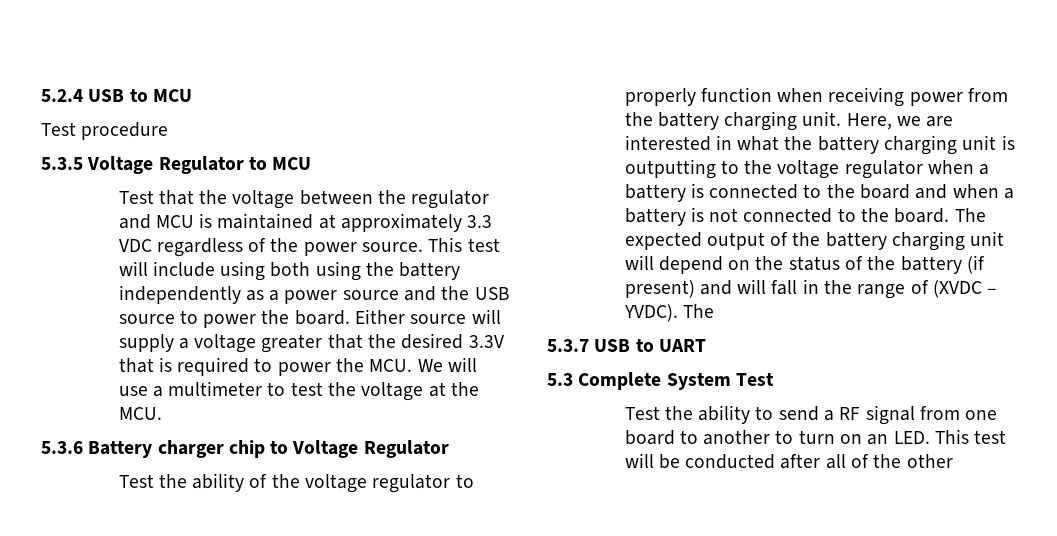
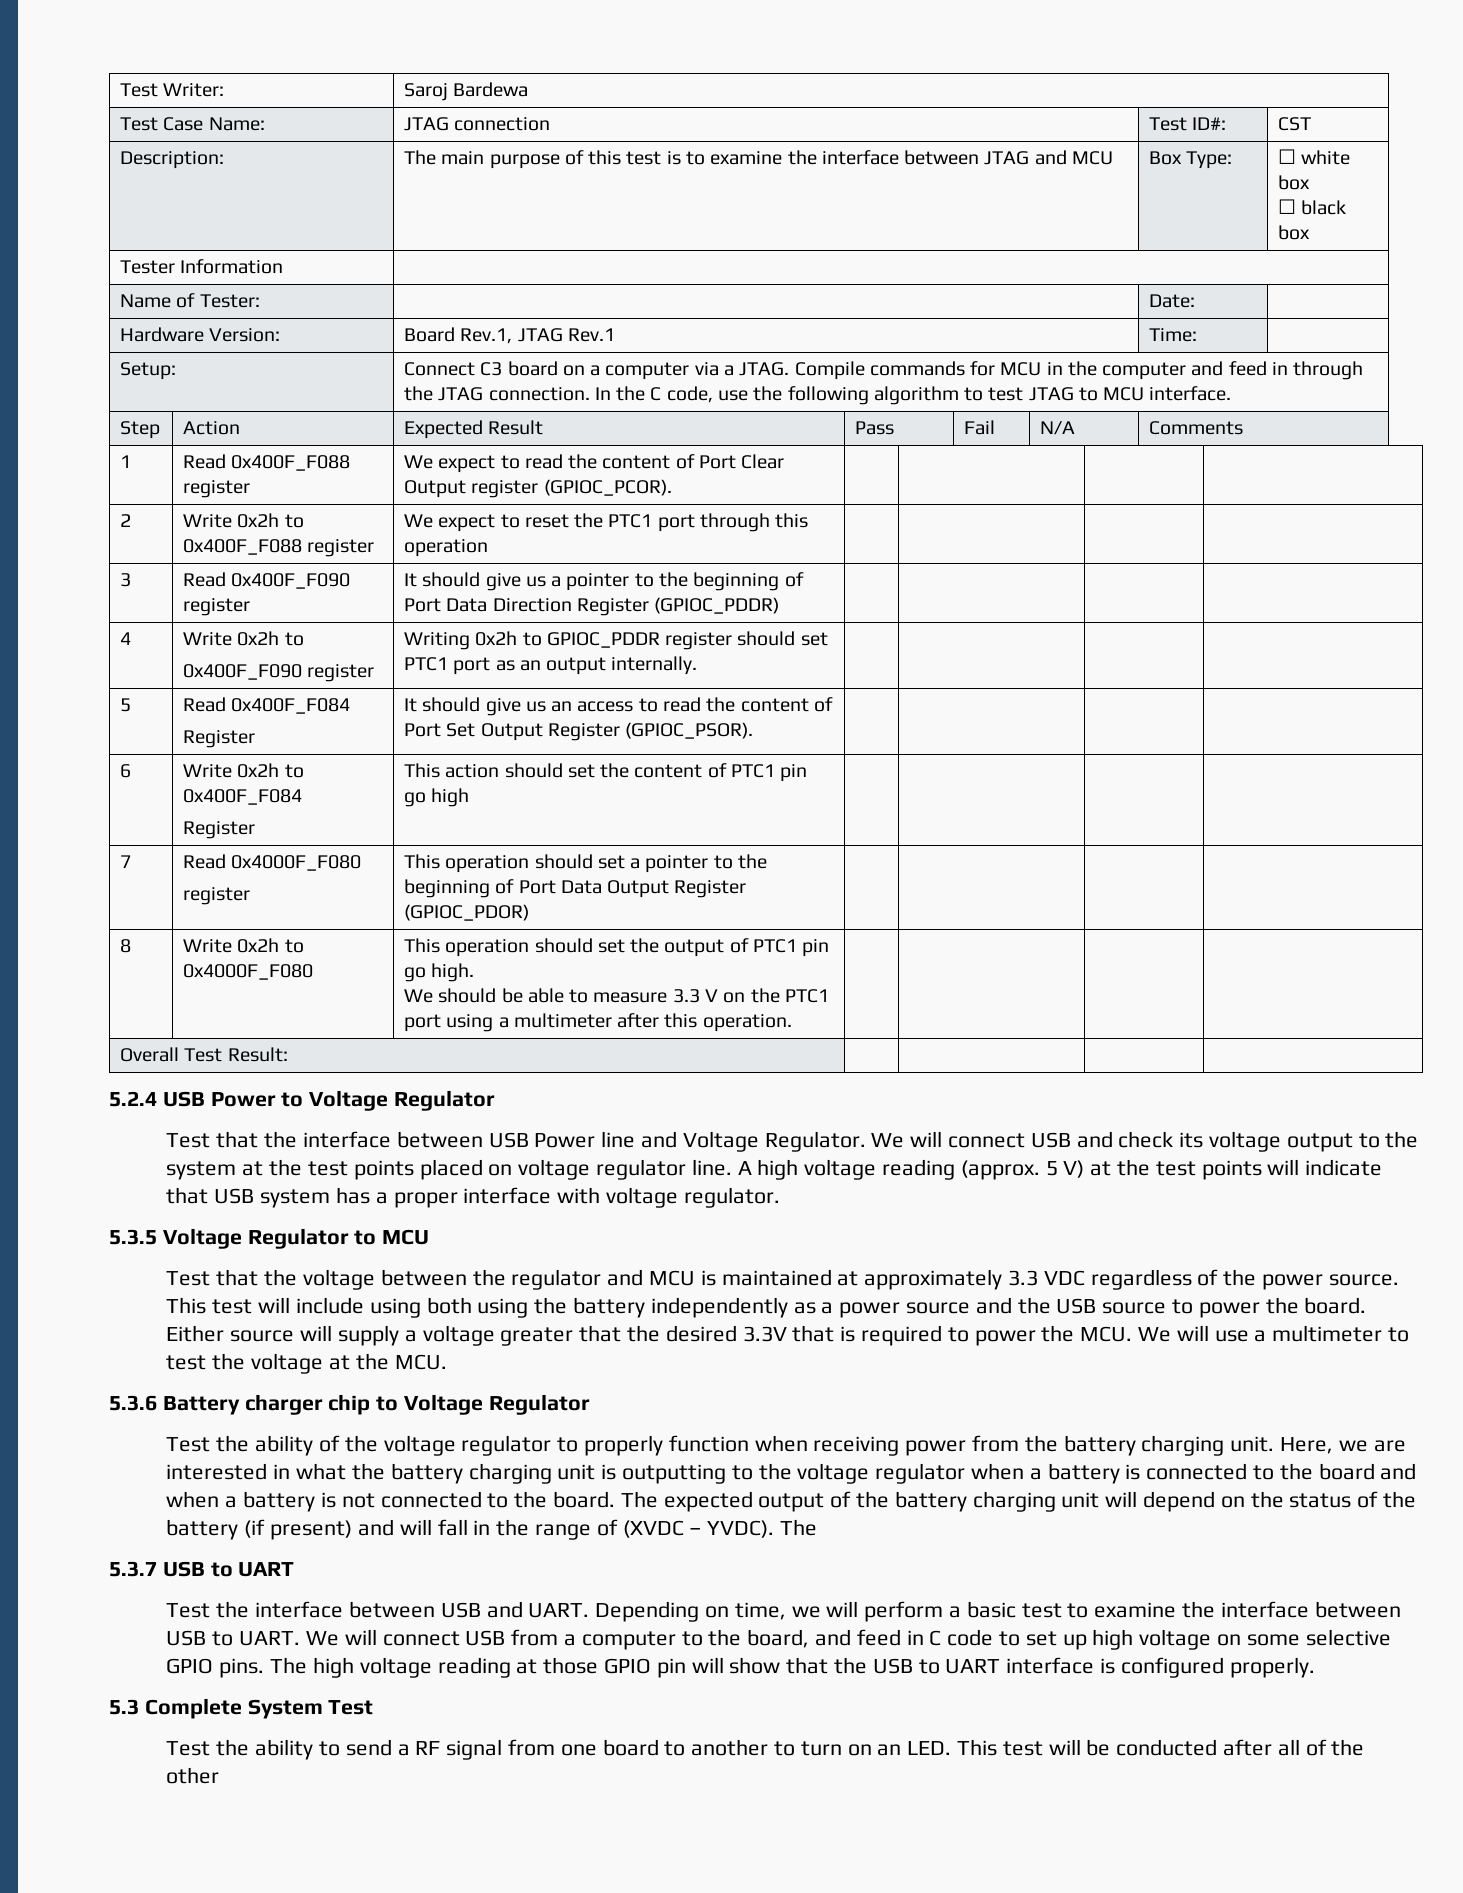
- 5.2.4 USB to MCU
- Test procedure
+ Test Writer: | Saroj Bardewa
+ Test Case Name: | JTAG connection | Test ID#: | CST
+ Description: | The main purpose of this test is to examine the interface between JTAG and MCU | Box Type: | ☐ white box
+ ☐ black box
+ Tester Information |
+ Name of Tester: | | Date: |
+ Hardware Version: | Board Rev.1, JTAG Rev.1 | Time: |
+ Setup: | Connect C3 board on a computer via a JTAG. Compile commands for MCU in the computer and feed in through the JTAG connection. In the C code, use the following algorithm to test JTAG to MCU interface.
+ Step | Action | Expected Result | Pass | Fail | N/A | Comments
+ 1 | Read 0x400F_F088 register | We expect to read the content of Port Clear Output register (GPIOC_PCOR). | | | |
+ 2 | Write 0x2h to 0x400F_F088 register | We expect to reset the PTC1 port through this operation | | | |
+ 3 | Read 0x400F_F090 register | It should give us a pointer to the beginning of Port Data Direction Register (GPIOC_PDDR) | | | |
+ 4 | Write 0x2h to
+ 0x400F_F090 register | Writing 0x2h to GPIOC_PDDR register should set PTC1 port as an output internally. | | | |
+ 5 | Read 0x400F_F084
+ Register | It should give us an access to read the content of Port Set Output Register (GPIOC_PSOR). | | | |
+ 6 | Write 0x2h to 0x400F_F084
+ Register | This action should set the content of PTC1 pin go high | | | |
+ 7 | Read 0x4000F_F080
+ register | This operation should set a pointer to the beginning of Port Data Output Register (GPIOC_PDOR) | | | |
+ 8 | Write 0x2h to 0x4000F_F080 | This operation should set the output of PTC1 pin go high.
+ We should be able to measure 3.3 V on the PTC1 port using a multimeter after this operation. | | | |
+ Overall Test Result: | | | |
+ 5.2.4 USB Power to Voltage Regulator
+ Test that the interface between USB Power line and Voltage Regulator. We will connect USB and check its voltage output to the system at the test points placed on voltage regulator line. A high voltage reading (approx. 5 V) at the test points will indicate that USB system has a proper interface with voltage regulator.
+ Test the interface between USB and UART. Depending on time, we will perform a basic test to examine the interface between USB to UART. We will connect USB from a computer to the board, and feed in C code to set up high voltage on some selective GPIO pins. The high voltage reading at those GPIO pin will show that the USB to UART interface is configured properly.

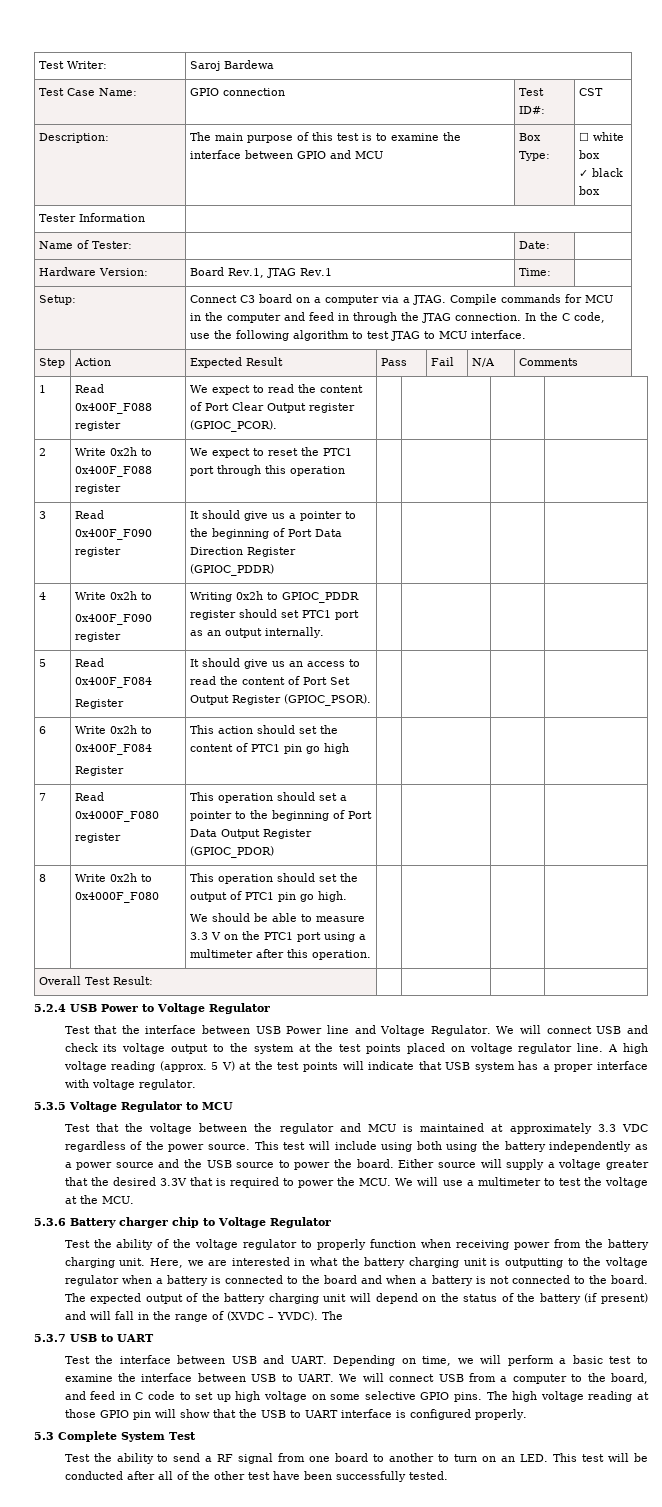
- Test Case Name: | JTAG connection | Test ID#: | CST
+ Test Case Name: | GPIO connection | Test ID#: | CST
- Description: | The main purpose of this test is to examine the interface between JTAG and MCU | Box Type: | ☐ white box
- ☐ black box
+ Description: | The main purpose of this test is to examine the interface between GPIO and MCU | Box Type: | ☐ white box
+ ✓ black box
- Test the ability to send a RF signal from one board to another to turn on an LED. This test will be conducted after all of the other
+ Test the ability to send a RF signal from one board to another to turn on an LED. This test will be conducted after all of the other test have been successfully tested.

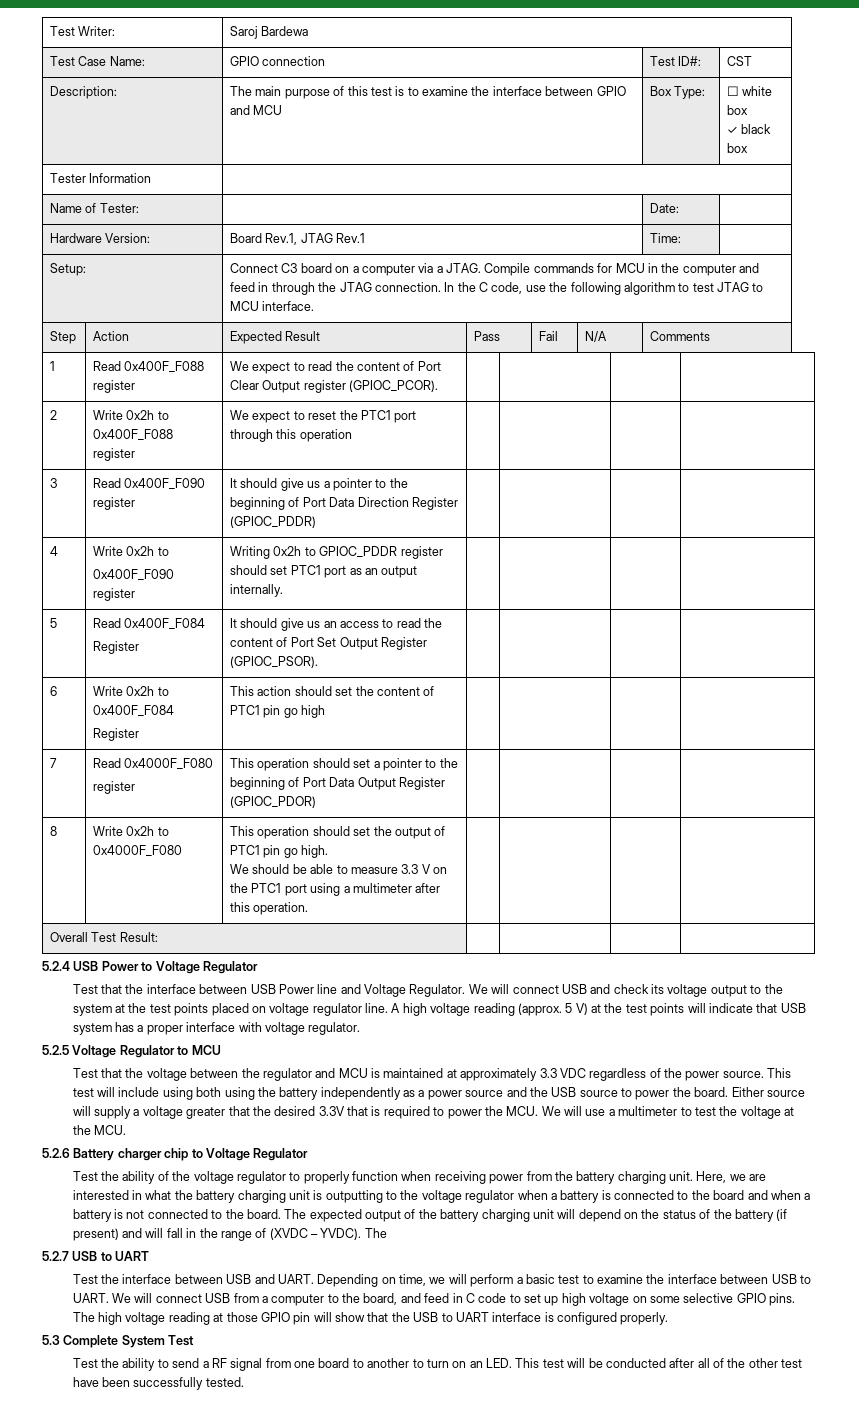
- 5.3.5 Voltage Regulator to MCU
+ 5.2.5 Voltage Regulator to MCU
- 5.3.6 Battery charger chip to Voltage Regulator
+ 5.2.6 Battery charger chip to Voltage Regulator
- 5.3.7 USB to UART
+ 5.2.7 USB to UART

